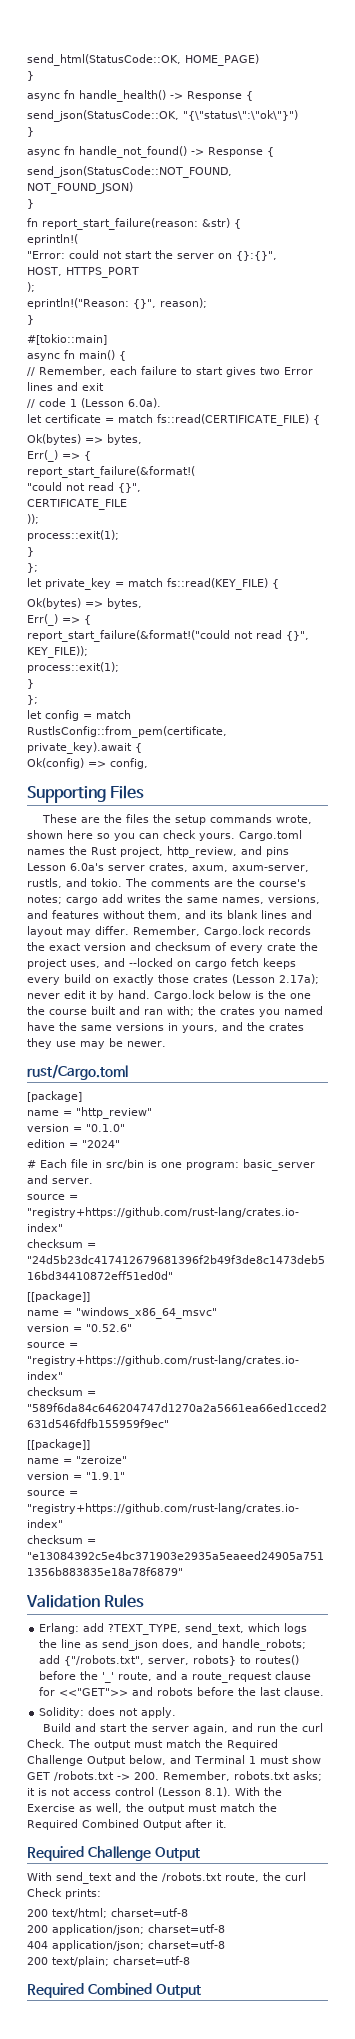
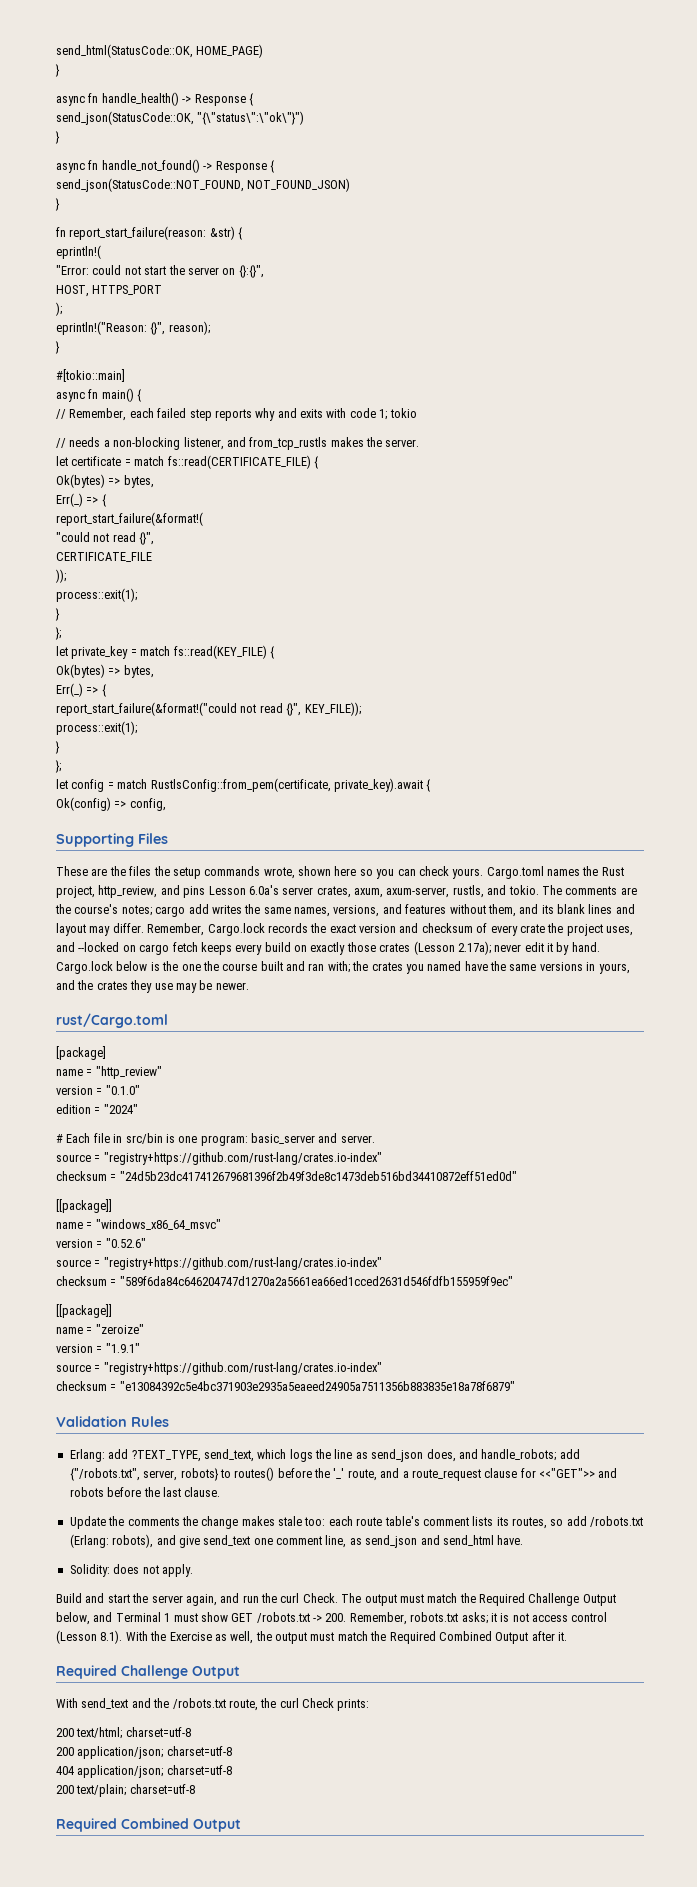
- // Remember, each failure to start gives two Error lines and exit
- // code 1 (Lesson 6.0a).
+ // Remember, each failed step reports why and exits with code 1; tokio
+ // needs a non-blocking listener, and from_tcp_rustls makes the server.
+ Update the comments the change makes stale too: each route table's comment lists its routes, so add /robots.txt (Erlang: robots), and give send_text one comment line, as send_json and send_html have.

